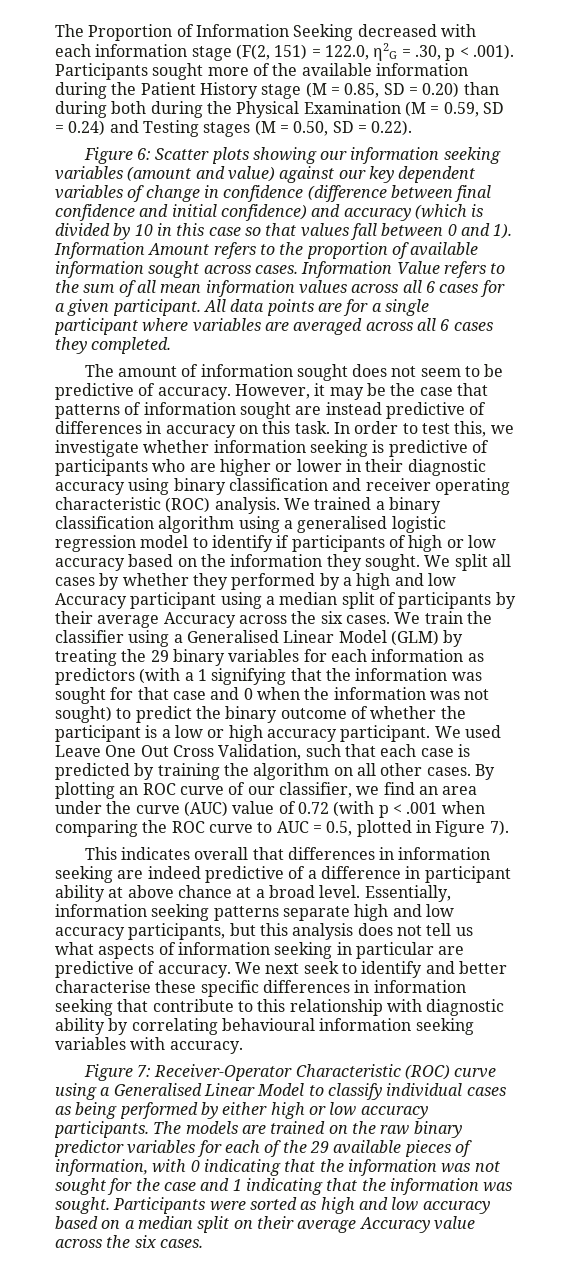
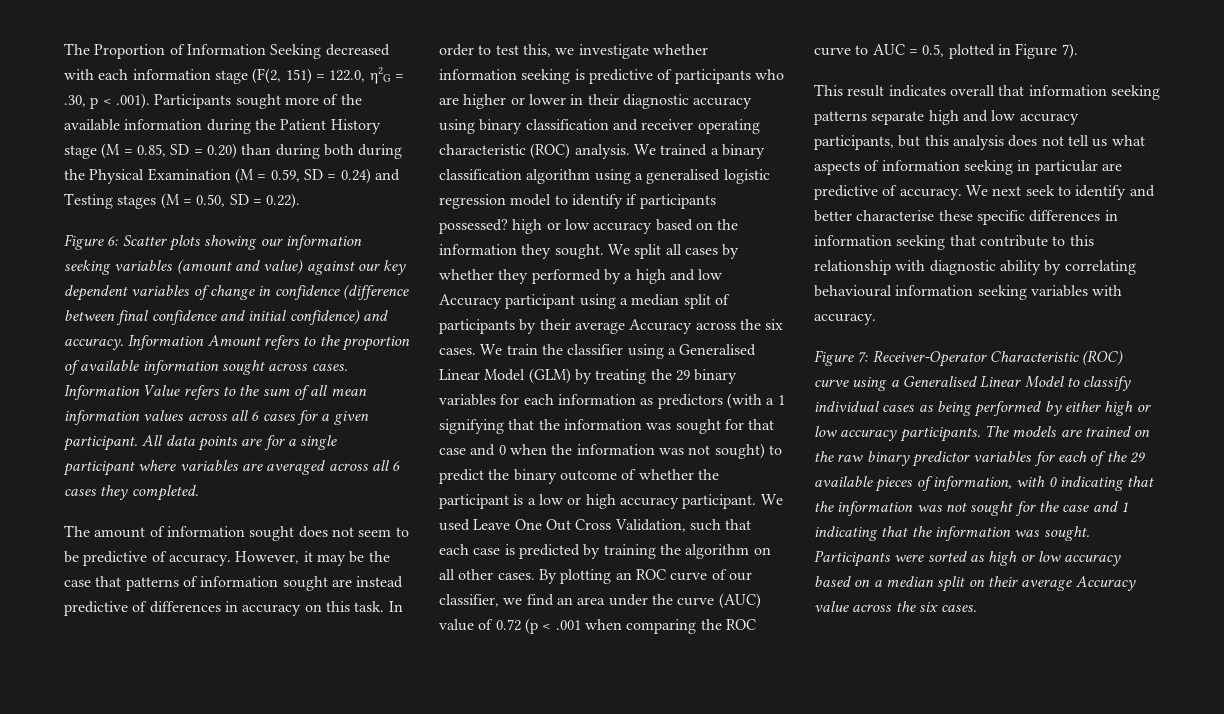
- Figure 6: Scatter plots showing our information seeking variables (amount and value) against our key dependent variables of change in confidence (difference between final confidence and initial confidence) and accuracy (which is divided by 10 in this case so that values fall between 0 and 1).
+ Figure 6: Scatter plots showing our information seeking variables (amount and value) against our key dependent variables of change in confidence (difference between final confidence and initial confidence) and accuracy.
- We trained a binary classification algorithm using a generalised logistic regression model to identify if participants of high or low accuracy based on the information they sought.
+ We trained a binary classification algorithm using a generalised logistic regression model to identify if participants possessed? high or low accuracy based on the information they sought.
- By plotting an ROC curve of our classifier, we find an area under the curve (AUC) value of 0.72 (with p < .001 when comparing the ROC curve to AUC = 0.5, plotted in Figure 7).
+ By plotting an ROC curve of our classifier, we find an area under the curve (AUC) value of 0.72 (p < .001 when comparing the ROC curve to AUC = 0.5, plotted in Figure 7).
- This indicates overall that differences in information seeking are indeed predictive of a difference in participant ability at above chance at a broad level. Essentially, information seeking patterns separate high and low accuracy participants, but this analysis does not tell us what aspects of information seeking in particular are predictive of accuracy.
+ This result indicates overall that information seeking patterns separate high and low accuracy participants, but this analysis does not tell us what aspects of information seeking in particular are predictive of accuracy.
- Participants were sorted as high and low accuracy based on a median split on their average Accuracy value across the six cases.
+ Participants were sorted as high or low accuracy based on a median split on their average Accuracy value across the six cases.

